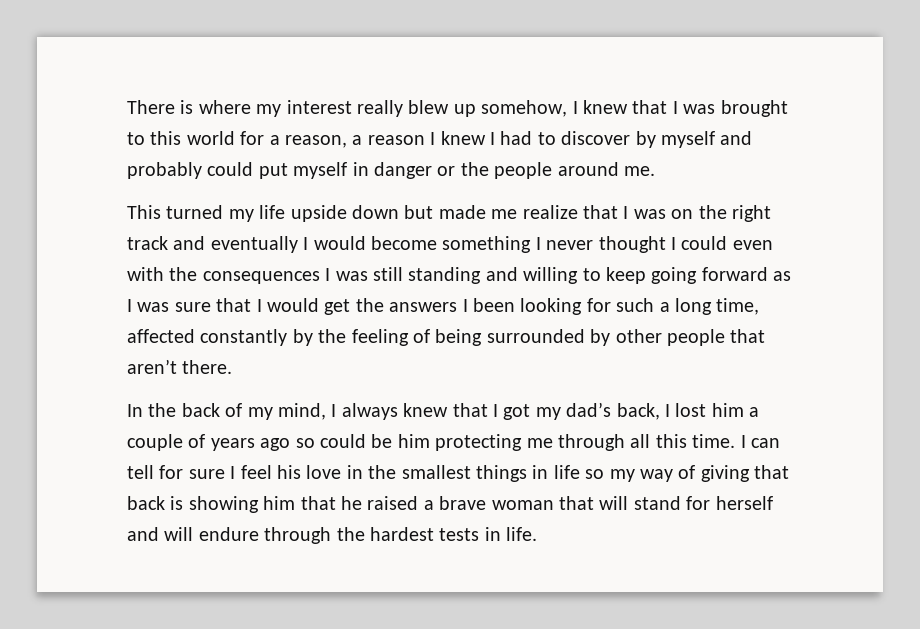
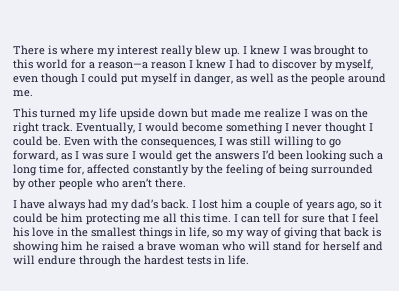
- There is where my interest really blew up somehow, I knew that I was brought to this world for a reason, a reason I knew I had to discover by myself and probably could put myself in danger or the people around me.
+ There is where my interest really blew up. I knew I was brought to this world for a reason—a reason I knew I had to discover by myself, even though I could put myself in danger, as well as the people around me.
- This turned my life upside down but made me realize that I was on the right track and eventually I would become something I never thought I could even with the consequences I was still standing and willing to keep going forward as I was sure that I would get the answers I been looking for such a long time, affected constantly by the feeling of being surrounded by other people that aren’t there.
+ This turned my life upside down but made me realize I was on the right track. Eventually, I would become something I never thought I could be. Even with the consequences, I was still willing to go forward, as I was sure I would get the answers I’d been looking such a long time for, affected constantly by the feeling of being surrounded by other people who aren’t there.
- In the back of my mind, I always knew that I got my dad’s back, I lost him a couple of years ago so could be him protecting me through all this time.
+ I have always had my dad’s back. I lost him a couple of years ago, so it could be him protecting me all this time.
- I can tell for sure I feel his love in the smallest things in life so my way of giving that back is showing him that he raised a brave woman that will stand for herself and will endure through the hardest tests in life.
+ I can tell for sure that I feel his love in the smallest things in life, so my way of giving that back is showing him he raised a brave woman who will stand for herself and will endure through the hardest tests in life.

